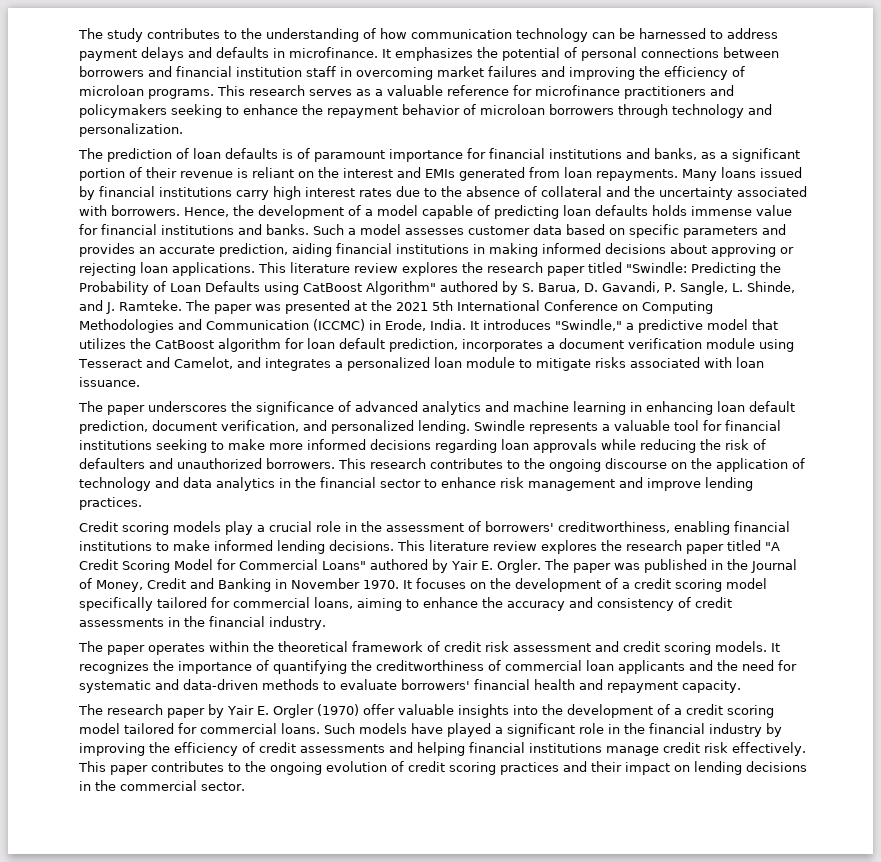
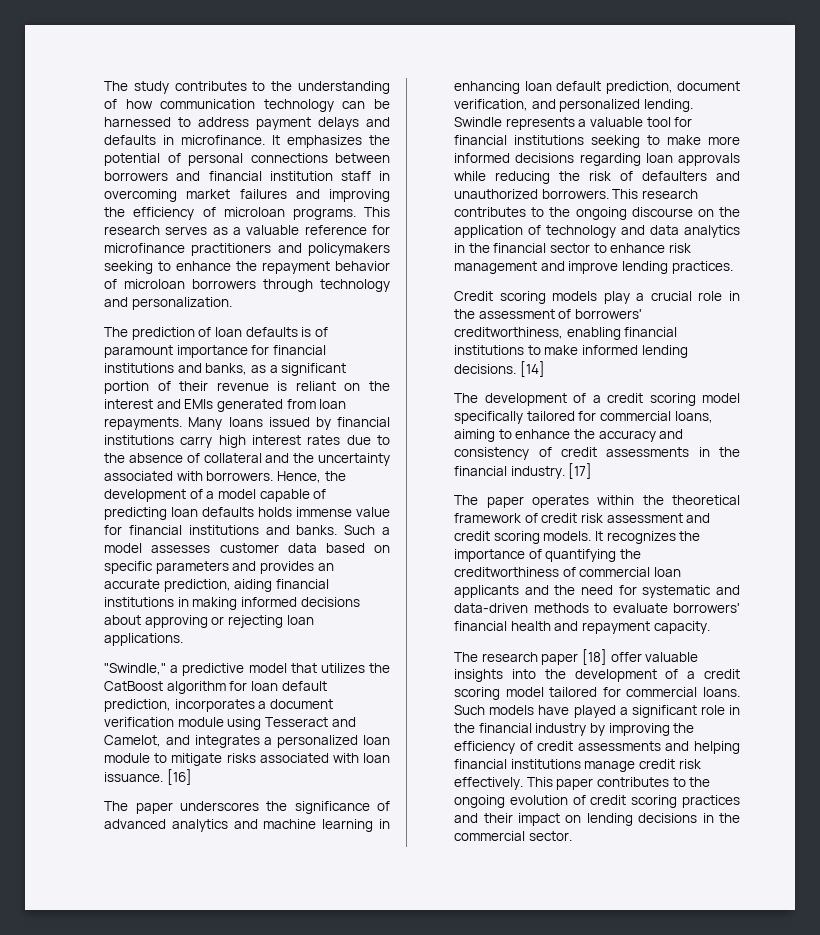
- Such a model assesses customer data based on specific parameters and provides an accurate prediction, aiding financial institutions in making informed decisions about approving or rejecting loan applications. This literature review explores the research paper titled "Swindle: Predicting the Probability of Loan Defaults using CatBoost Algorithm" authored by S. Barua, D. Gavandi, P. Sangle, L. Shinde, and J. Ramteke. The paper was presented at the 2021 5th International Conference on Computing Methodologies and Communication (ICCMC) in Erode, India. It introduces "Swindle," a predictive model that utilizes the CatBoost algorithm for loan default prediction, incorporates a document verification module using Tesseract and Camelot, and integrates a personalized loan module to mitigate risks associated with loan issuance.
+ Such a model assesses customer data based on specific parameters and provides an accurate prediction, aiding financial institutions in making informed decisions about approving or rejecting loan applications.
+ "Swindle," a predictive model that utilizes the CatBoost algorithm for loan default prediction, incorporates a document verification module using Tesseract and Camelot, and integrates a personalized loan module to mitigate risks associated with loan issuance. [16]
- This literature review explores the research paper titled "A Credit Scoring Model for Commercial Loans" authored by Yair E. Orgler. The paper was published in the Journal of Money, Credit and Banking in November 1970. It focuses on the development of a credit scoring model specifically tailored for commercial loans, aiming to enhance the accuracy and consistency of credit assessments in the financial industry.
+ [14]
+ The development of a credit scoring model specifically tailored for commercial loans, aiming to enhance the accuracy and consistency of credit assessments in the financial industry. [17]
- The research paper by Yair E. Orgler (1970) offer valuable insights into the development of a credit scoring model tailored for commercial loans.
+ The research paper [18] offer valuable insights into the development of a credit scoring model tailored for commercial loans.

